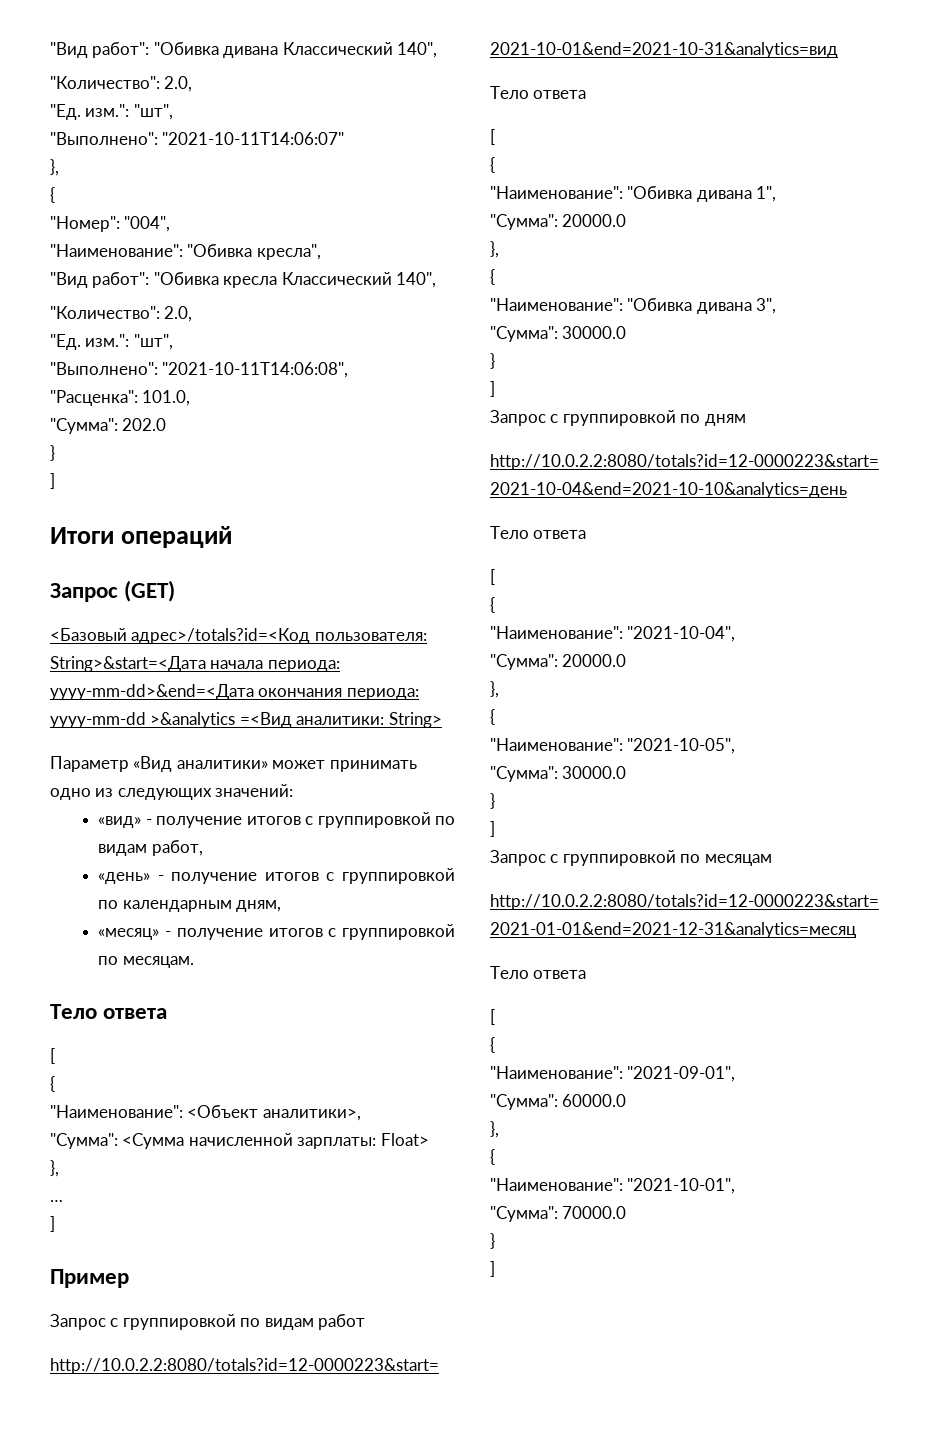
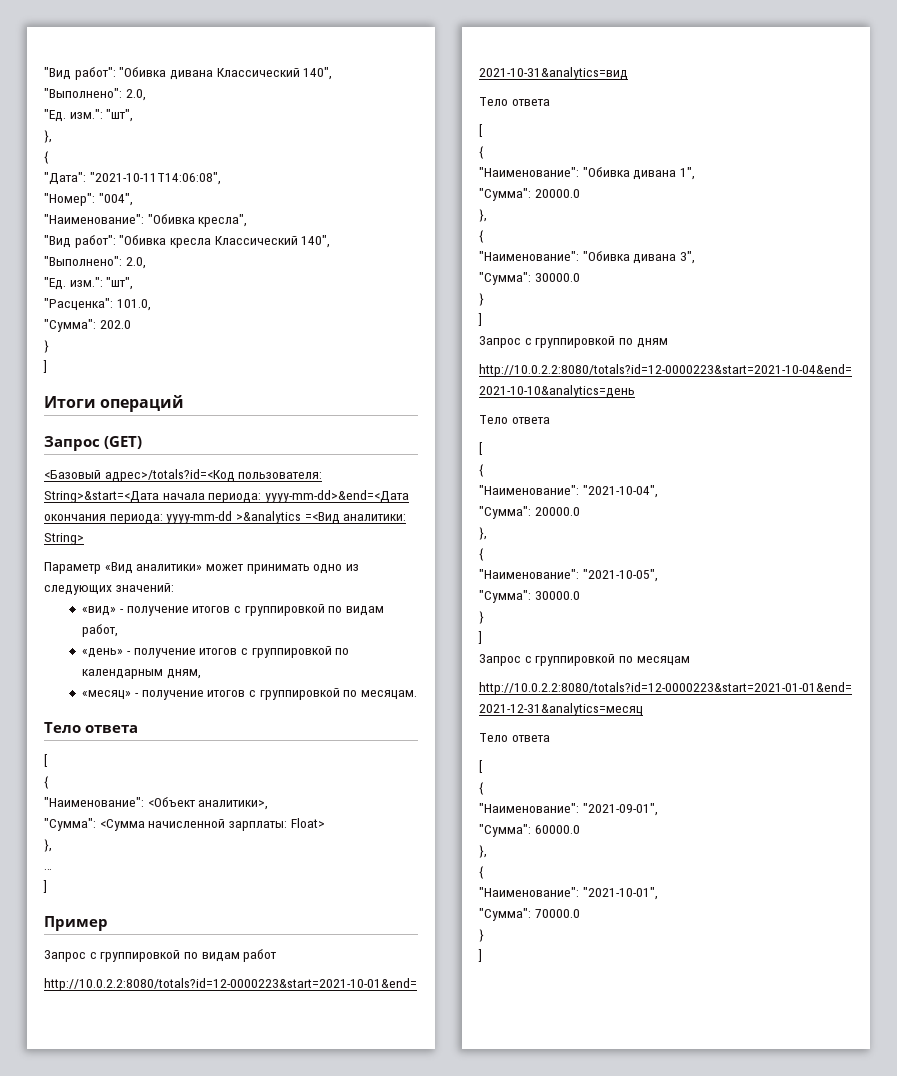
  "Вид работ": "Обивка дивана Классический 140",
- "Количество": 2.0,
+ "Выполнено": 2.0,
  "Ед. изм.": "шт",
- "Выполнено": "2021-10-11T14:06:07"
  },
  {
+ "Дата": "2021-10-11T14:06:08",
  "Вид работ": "Обивка кресла Классический 140",
- "Количество": 2.0,
+ "Выполнено": 2.0,
  "Ед. изм.": "шт",
- "Выполнено": "2021-10-11T14:06:08",

